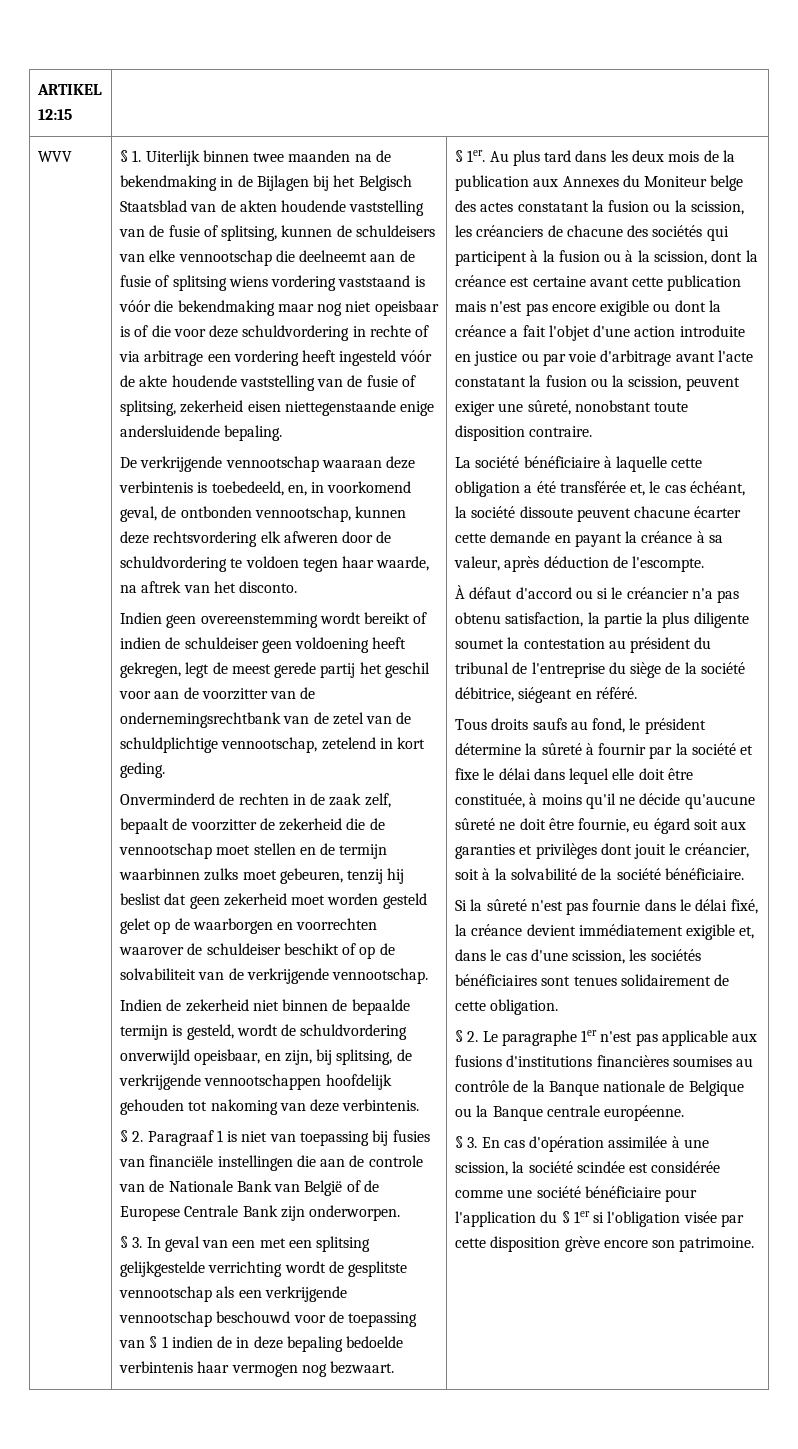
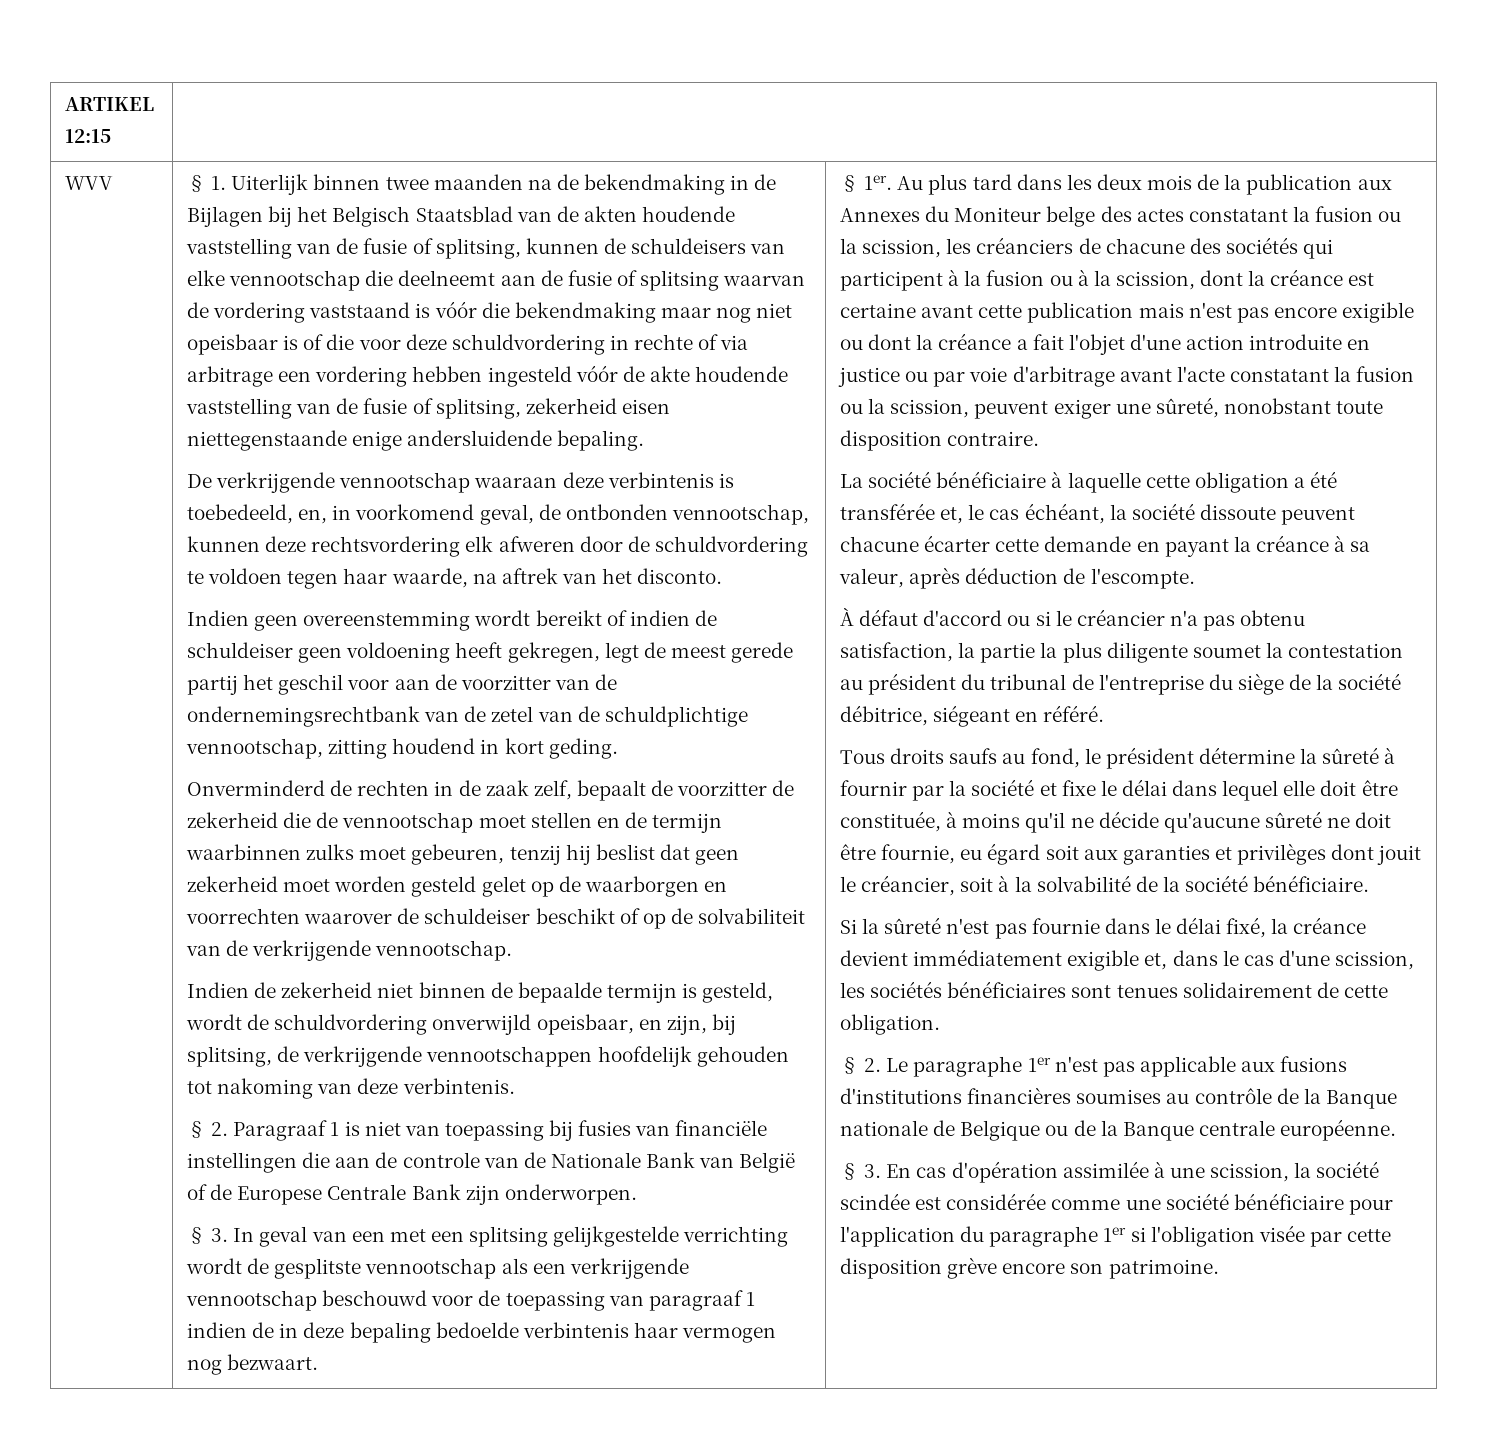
- § 1. Uiterlijk binnen twee maanden na de bekendmaking in de Bijlagen bij het Belgisch Staatsblad van de akten houdende vaststelling van de fusie of splitsing, kunnen de schuldeisers van elke vennootschap die deelneemt aan de fusie of splitsing wiens vordering vaststaand is vóór die bekendmaking maar nog niet opeisbaar is of die voor deze schuldvordering in rechte of via arbitrage een vordering heeft ingesteld vóór de akte houdende vaststelling van de fusie of splitsing, zekerheid eisen niettegenstaande enige andersluidende bepaling.
+ § 1. Uiterlijk binnen twee maanden na de bekendmaking in de Bijlagen bij het Belgisch Staatsblad van de akten houdende vaststelling van de fusie of splitsing, kunnen de schuldeisers van elke vennootschap die deelneemt aan de fusie of splitsing waarvan de vordering vaststaand is vóór die bekendmaking maar nog niet opeisbaar is of die voor deze schuldvordering in rechte of via arbitrage een vordering hebben ingesteld vóór de akte houdende vaststelling van de fusie of splitsing, zekerheid eisen niettegenstaande enige andersluidende bepaling.
- Indien geen overeenstemming wordt bereikt of indien de schuldeiser geen voldoening heeft gekregen, legt de meest gerede partij het geschil voor aan de voorzitter van de ondernemingsrechtbank van de zetel van de schuldplichtige vennootschap, zetelend in kort geding.
+ Indien geen overeenstemming wordt bereikt of indien de schuldeiser geen voldoening heeft gekregen, legt de meest gerede partij het geschil voor aan de voorzitter van de ondernemingsrechtbank van de zetel van de schuldplichtige vennootschap, zitting houdend in kort geding.
- § 3. In geval van een met een splitsing gelijkgestelde verrichting wordt de gesplitste vennootschap als een verkrijgende vennootschap beschouwd voor de toepassing van § 1 indien de in deze bepaling bedoelde verbintenis haar vermogen nog bezwaart.
+ § 3. In geval van een met een splitsing gelijkgestelde verrichting wordt de gesplitste vennootschap als een verkrijgende vennootschap beschouwd voor de toepassing van paragraaf 1 indien de in deze bepaling bedoelde verbintenis haar vermogen nog bezwaart.
- § 2. Le paragraphe 1er n'est pas applicable aux fusions d'institutions financières soumises au contrôle de la Banque nationale de Belgique ou la Banque centrale européenne.
+ § 2. Le paragraphe 1er n'est pas applicable aux fusions d'institutions financières soumises au contrôle de la Banque nationale de Belgique ou de la Banque centrale européenne.
- § 3. En cas d'opération assimilée à une scission, la société scindée est considérée comme une société bénéficiaire pour l'application du § 1er si l'obligation visée par cette disposition grève encore son patrimoine.
+ § 3. En cas d'opération assimilée à une scission, la société scindée est considérée comme une société bénéficiaire pour l'application du paragraphe 1er si l'obligation visée par cette disposition grève encore son patrimoine.

